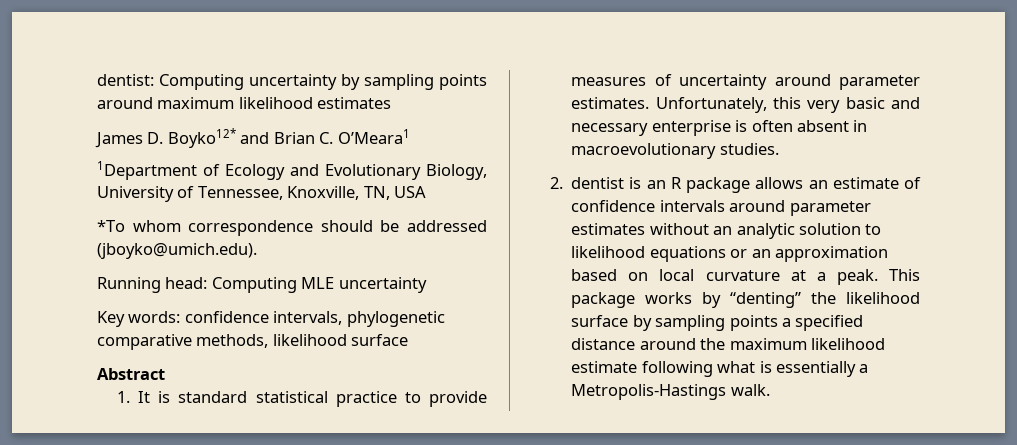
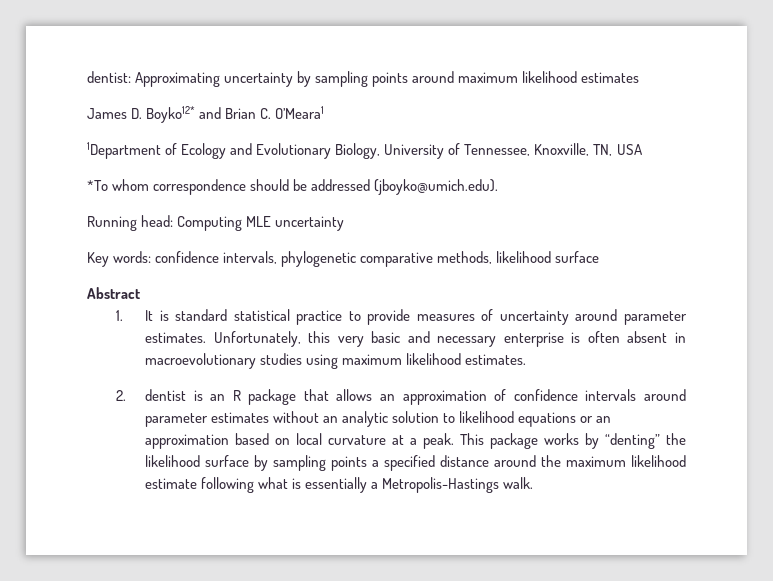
- dentist: Computing uncertainty by sampling points around maximum likelihood estimates
+ dentist: Approximating uncertainty by sampling points around maximum likelihood estimates
- Unfortunately, this very basic and necessary enterprise is often absent in macroevolutionary studies.
+ Unfortunately, this very basic and necessary enterprise is often absent in macroevolutionary studies using maximum likelihood estimates.
- 2. dentist is an R package allows an estimate of confidence intervals around parameter estimates without an analytic solution to likelihood equations or an approximation based on local curvature at a peak.
+ 2. dentist is an R package that allows an approximation of confidence intervals around parameter estimates without an analytic solution to likelihood equations or an approximation based on local curvature at a peak.

